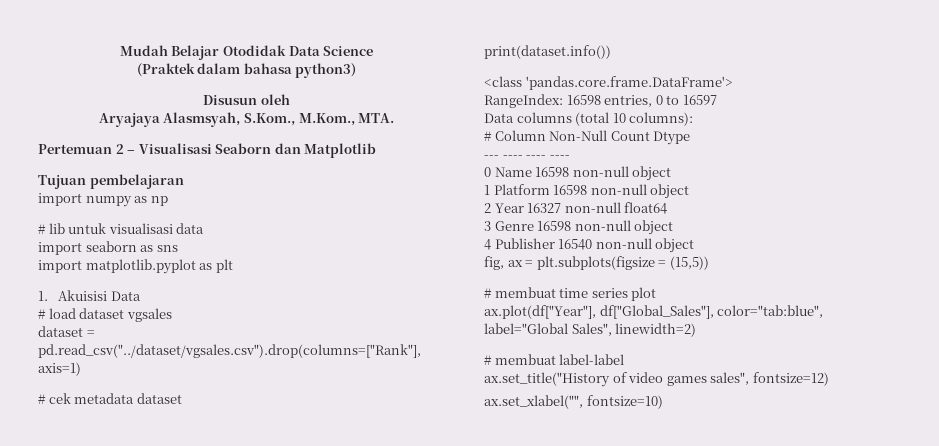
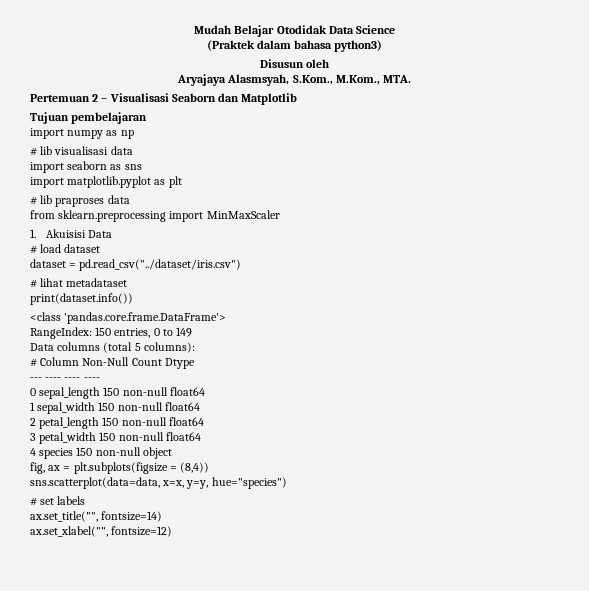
- # lib untuk visualisasi data
+ # lib visualisasi data
+ # lib praproses data
+ from sklearn.preprocessing import MinMaxScaler
- # load dataset vgsales
+ # load dataset
- dataset = pd.read_csv("../dataset/vgsales.csv").drop(columns=["Rank"], axis=1)
- # cek metadata dataset
+ dataset = pd.read_csv("../dataset/iris.csv")
+ # lihat metadataset
- RangeIndex: 16598 entries, 0 to 16597
+ RangeIndex: 150 entries, 0 to 149
- Data columns (total 10 columns):
+ Data columns (total 5 columns):
- 0 Name 16598 non-null object
- 1 Platform 16598 non-null object
- 2 Year 16327 non-null float64
+ 0 sepal_length 150 non-null float64
+ 1 sepal_width 150 non-null float64
+ 2 petal_length 150 non-null float64
- 3 Genre 16598 non-null object
+ 3 petal_width 150 non-null float64
- 4 Publisher 16540 non-null object
+ 4 species 150 non-null object
- fig, ax = plt.subplots(figsize = (15,5))
- # membuat time series plot
- ax.plot(df["Year"], df["Global_Sales"], color="tab:blue", label="Global Sales", linewidth=2)
- # membuat label-label
- ax.set_title("History of video games sales", fontsize=12)
+ fig, ax = plt.subplots(figsize = (8,4))
+ sns.scatterplot(data=data, x=x, y=y, hue="species")
+ # set labels
+ ax.set_title("", fontsize=14)
- ax.set_xlabel("", fontsize=10)
+ ax.set_xlabel("", fontsize=12)

